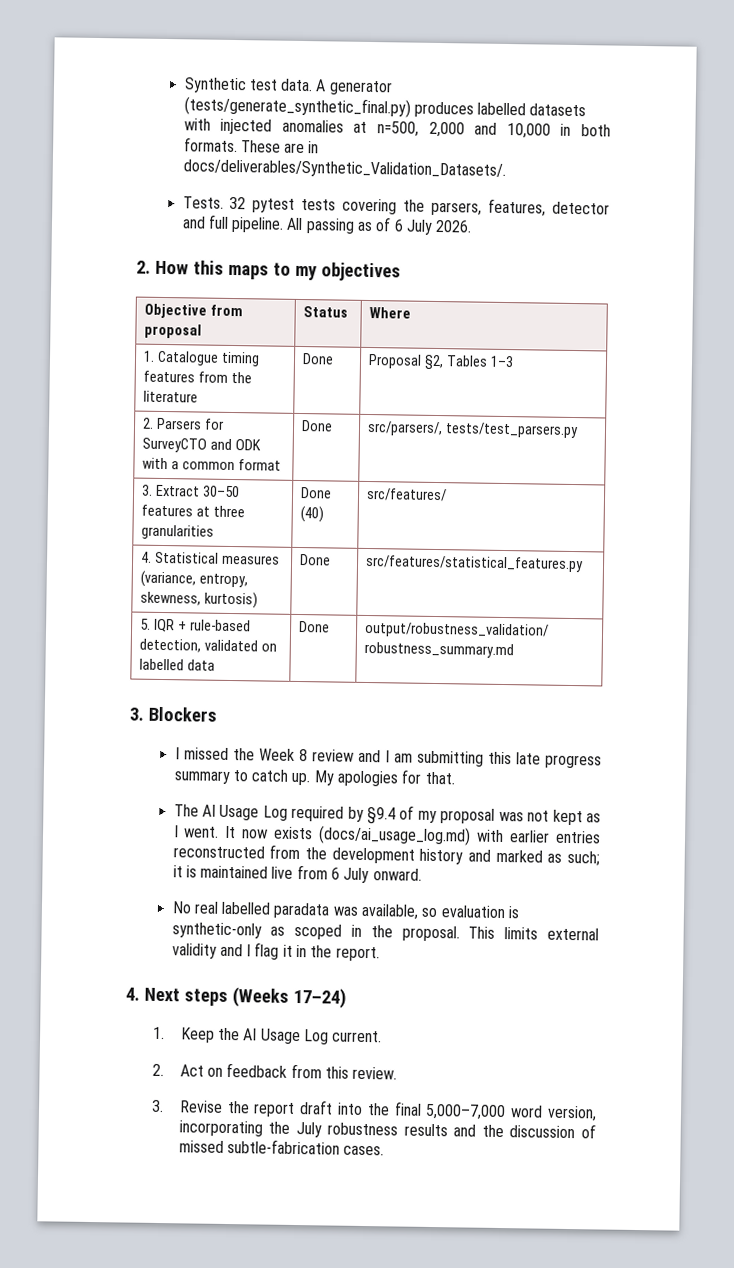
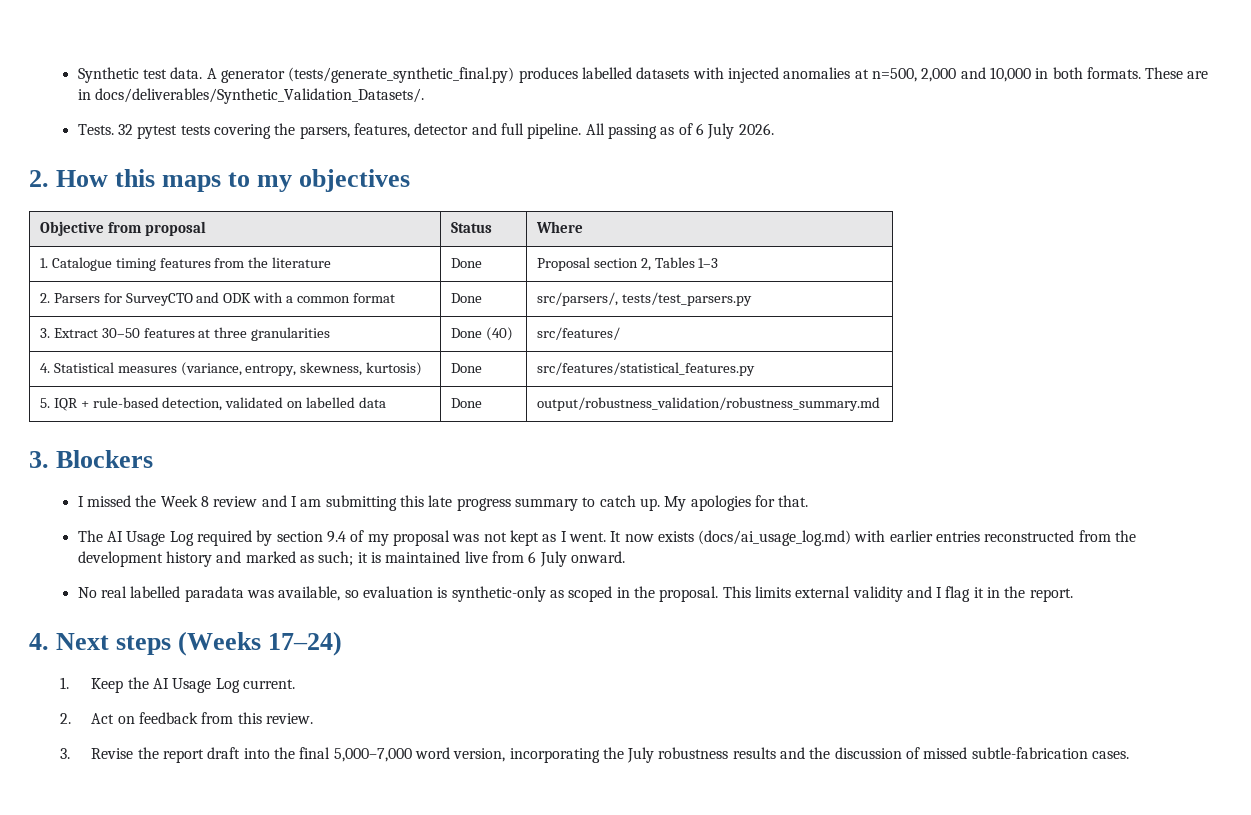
- 1. Catalogue timing features from the literature | Done | Proposal §2, Tables 1–3
+ 1. Catalogue timing features from the literature | Done | Proposal section 2, Tables 1–3
- The AI Usage Log required by §9.4 of my proposal was not kept as I went.
+ The AI Usage Log required by section 9.4 of my proposal was not kept as I went.

